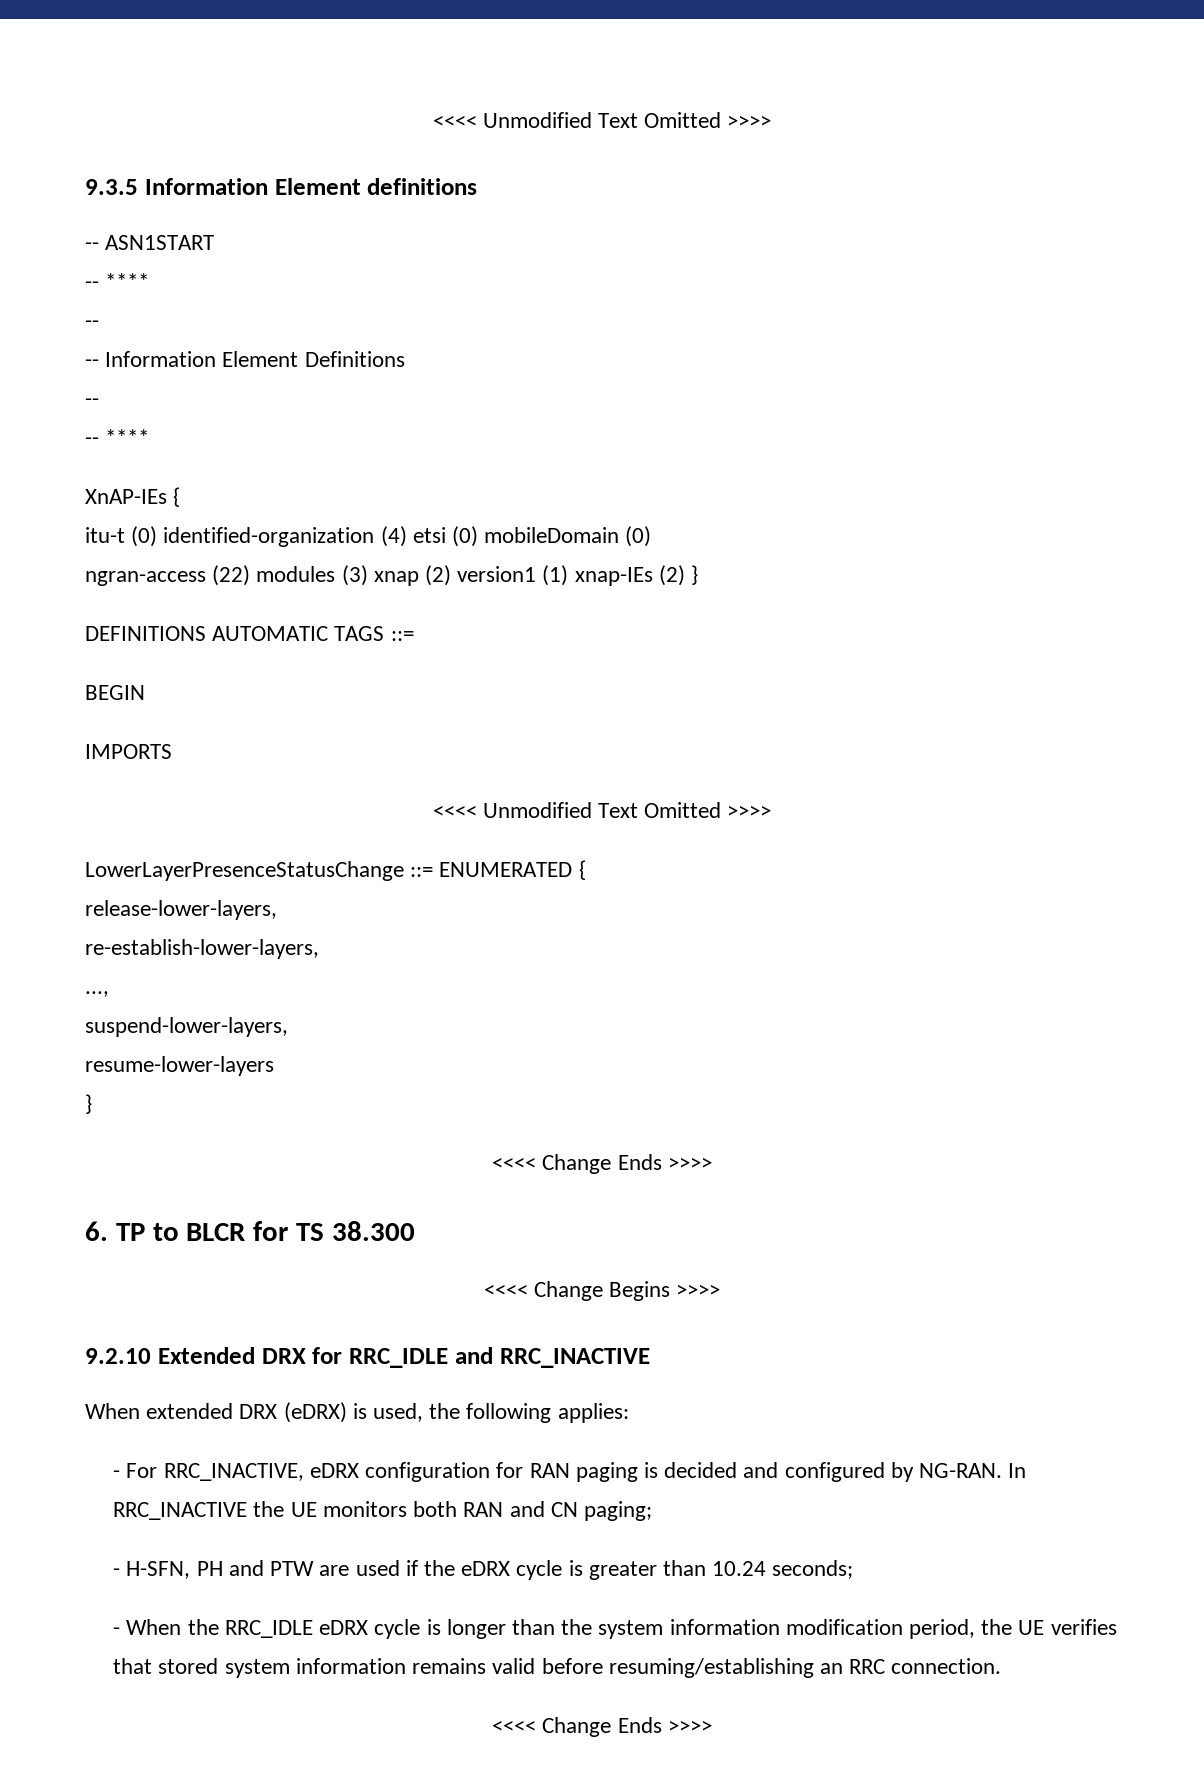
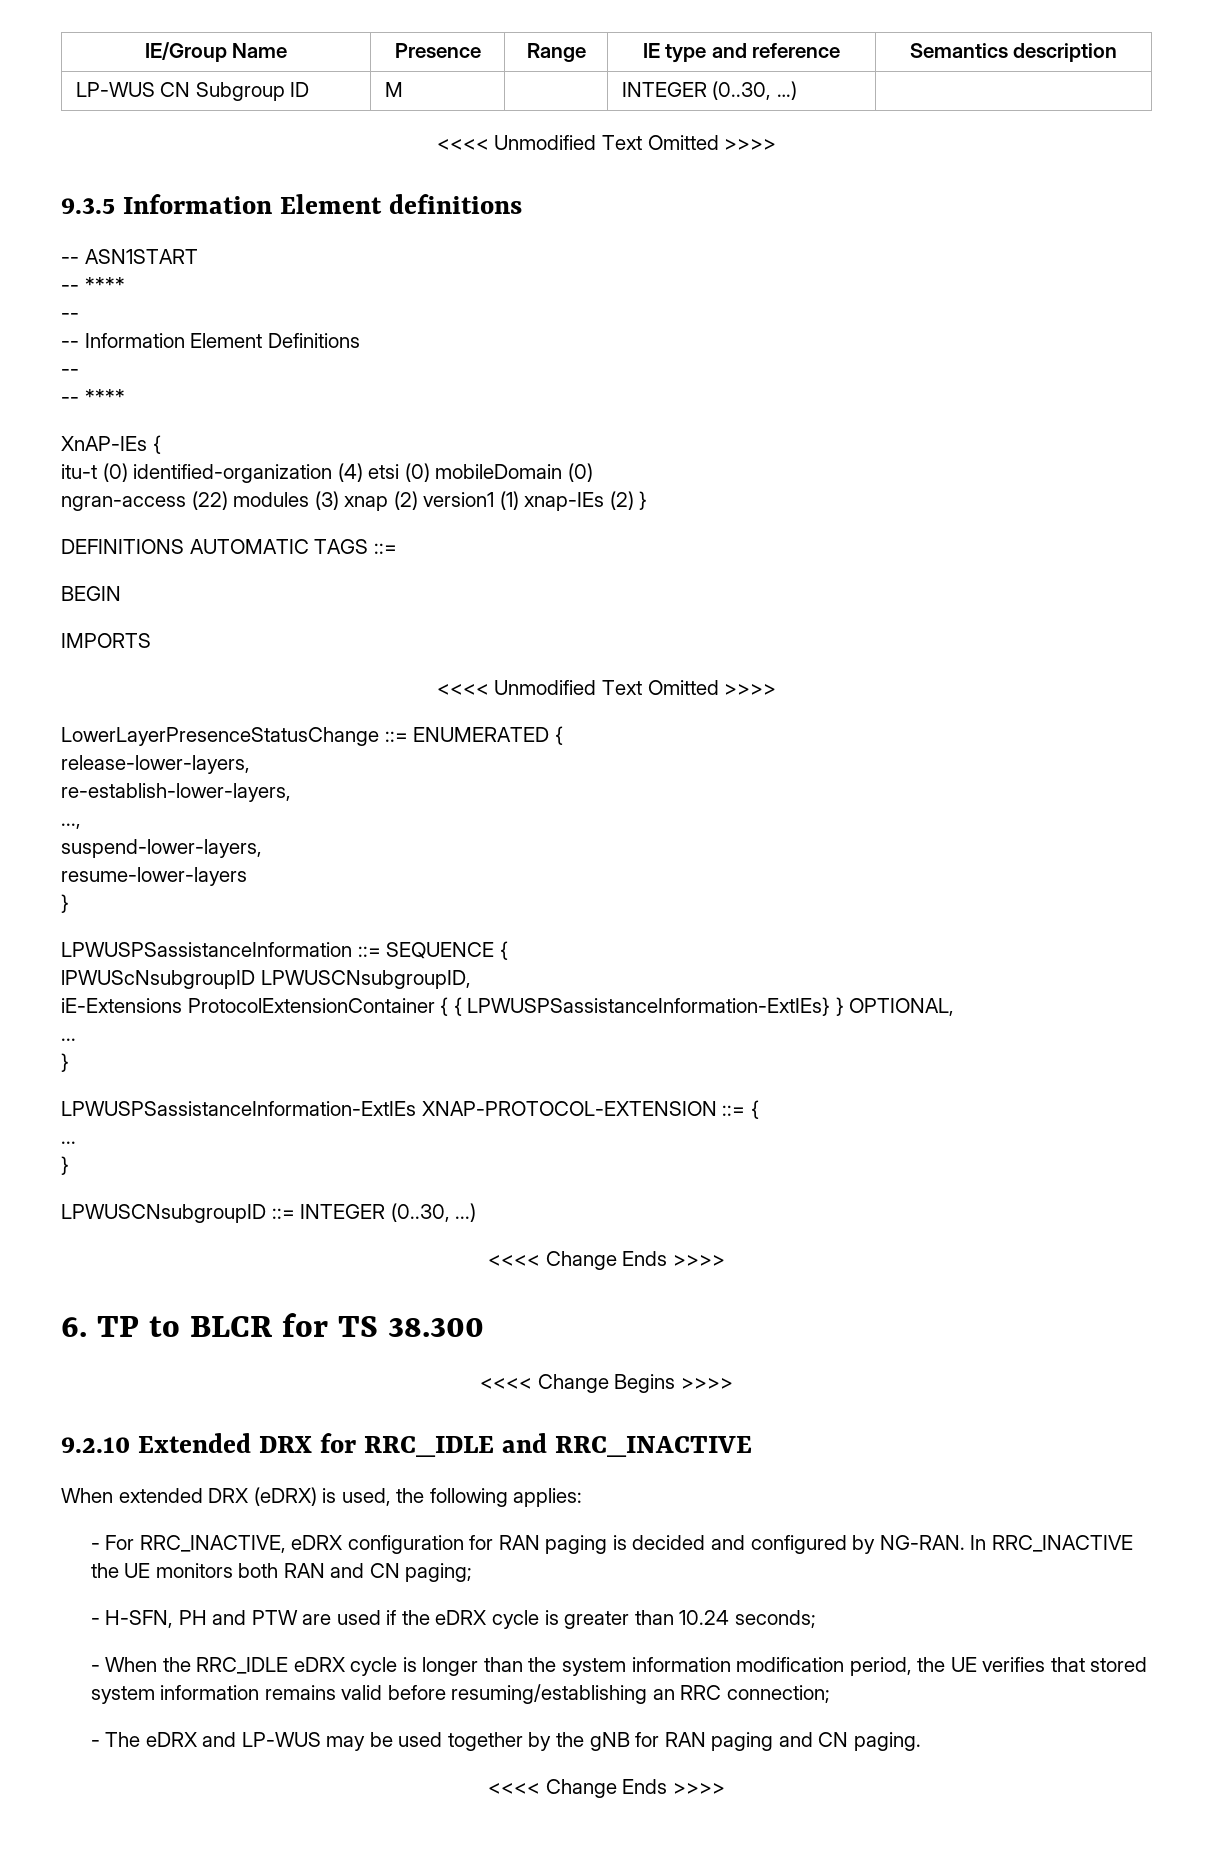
+ IE/Group Name | Presence | Range | IE type and reference | Semantics description
+ LP-WUS CN Subgroup ID | M | | INTEGER (0..30, …) |
+ LPWUSPSassistanceInformation ::= SEQUENCE {
+ lPWUScNsubgroupID LPWUSCNsubgroupID,
+ iE-Extensions ProtocolExtensionContainer { { LPWUSPSassistanceInformation-ExtIEs} } OPTIONAL,
+ ...
+ }
+ LPWUSPSassistanceInformation-ExtIEs XNAP-PROTOCOL-EXTENSION ::= {
+ ...
+ }
+ LPWUSCNsubgroupID ::= INTEGER (0..30, ...)
- - When the RRC_IDLE eDRX cycle is longer than the system information modification period, the UE verifies that stored system information remains valid before resuming/establishing an RRC connection.
+ - When the RRC_IDLE eDRX cycle is longer than the system information modification period, the UE verifies that stored system information remains valid before resuming/establishing an RRC connection;
+ - The eDRX and LP-WUS may be used together by the gNB for RAN paging and CN paging.

